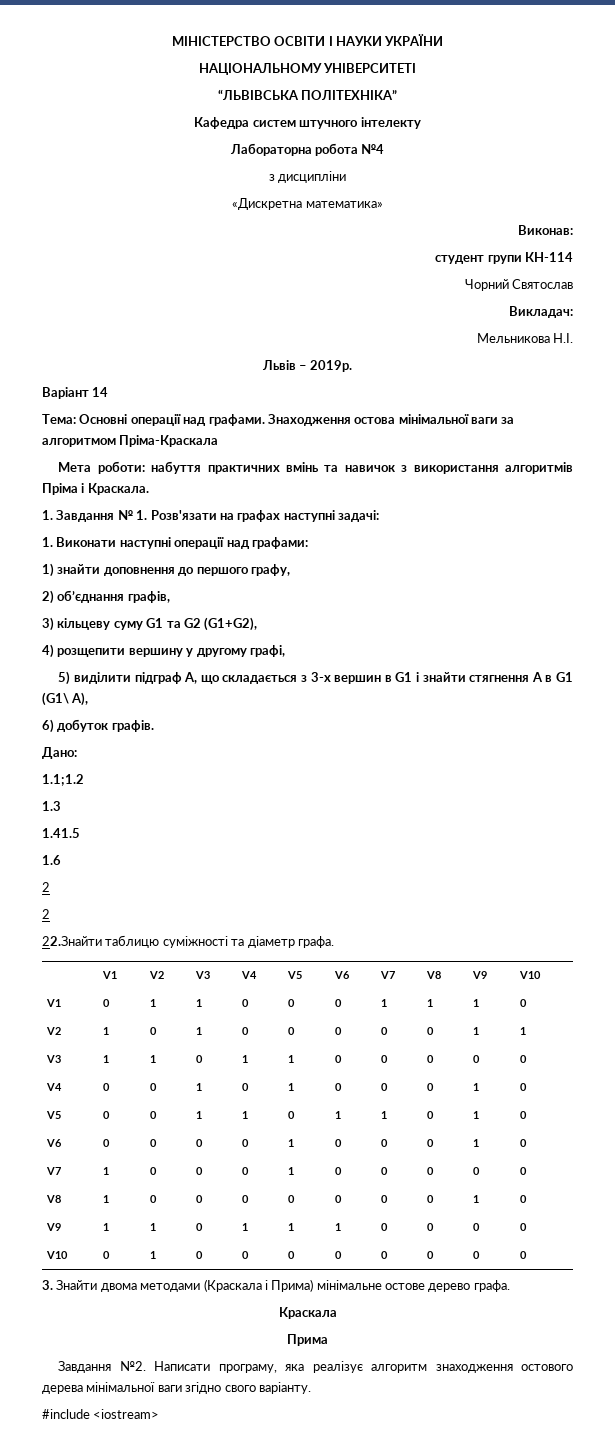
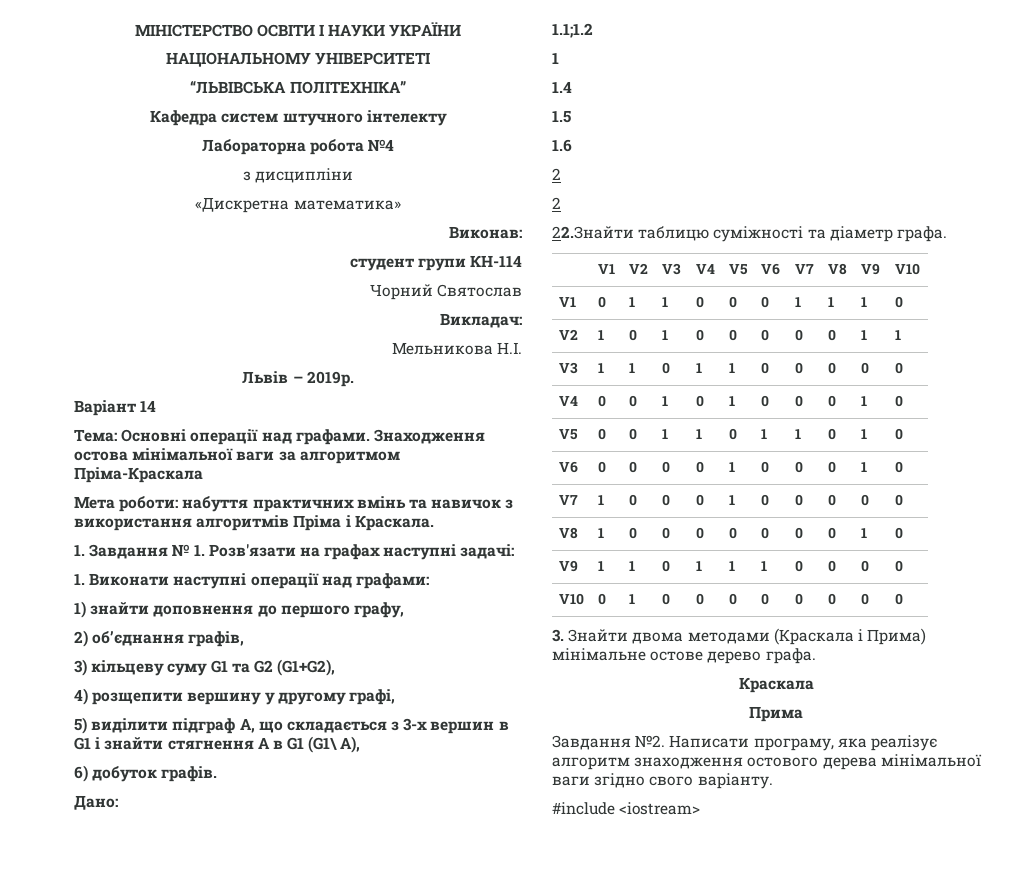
  1.1;1.2
- 1.3
- 1.41.5
+ 1
+ 1.4
+ 1.5

